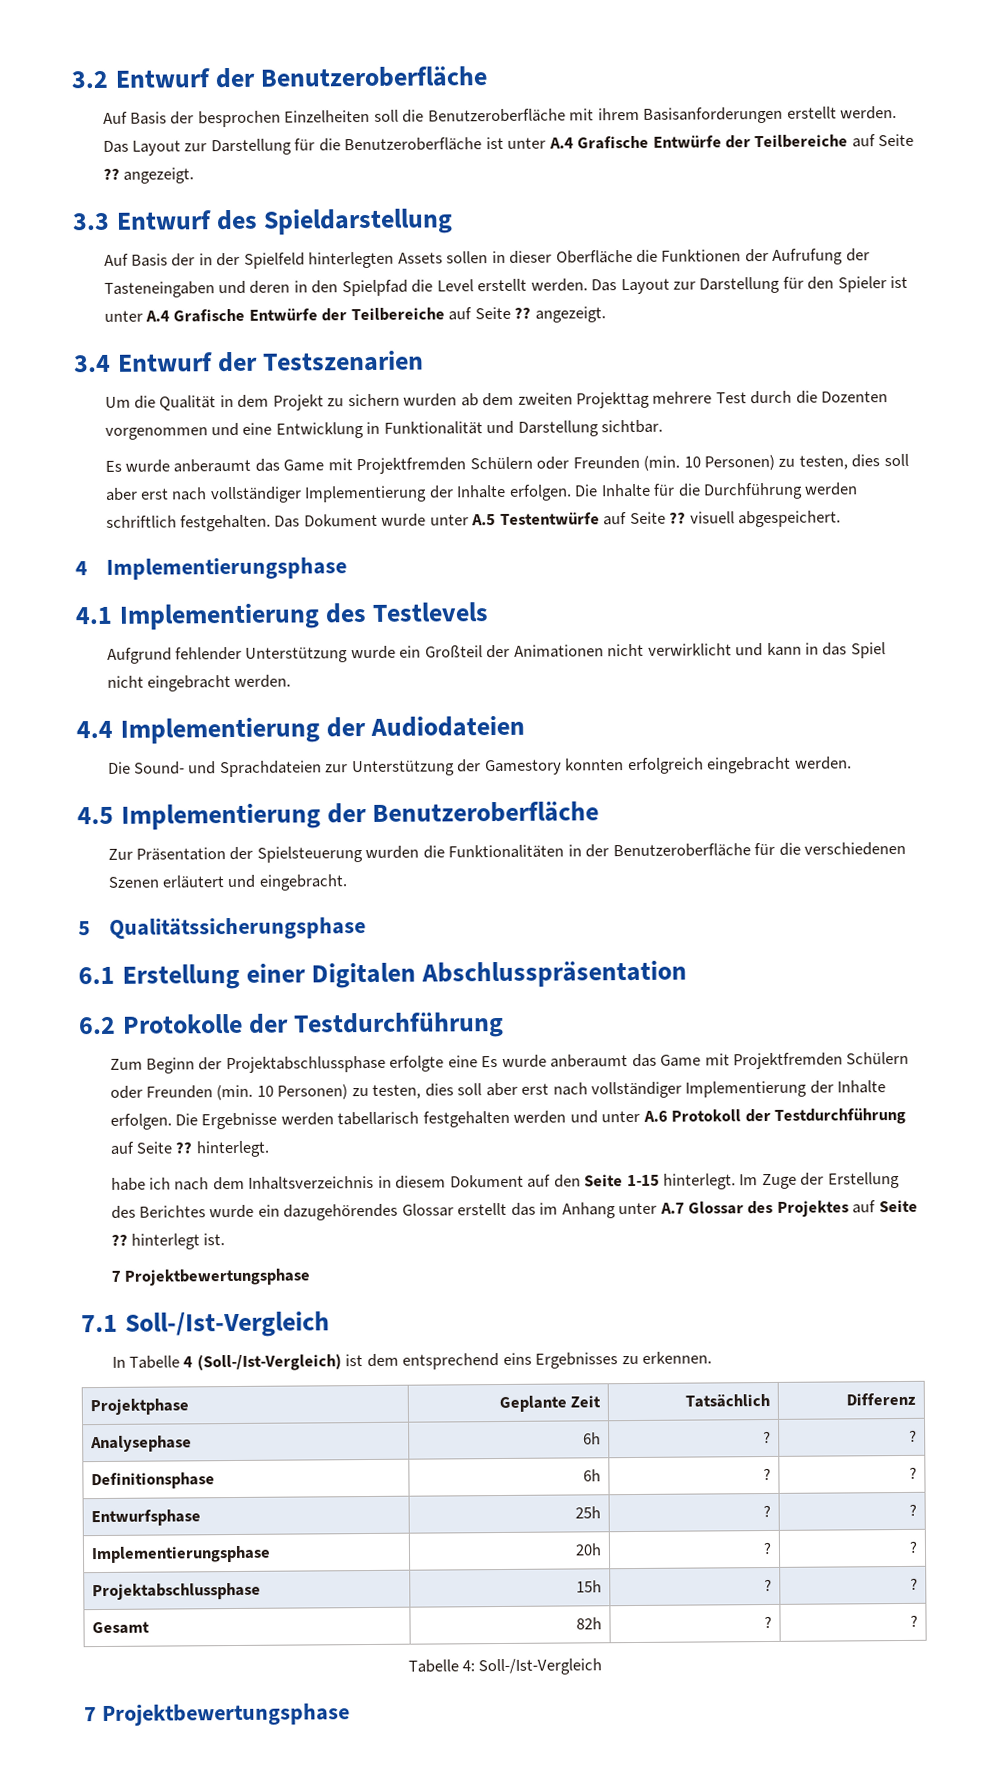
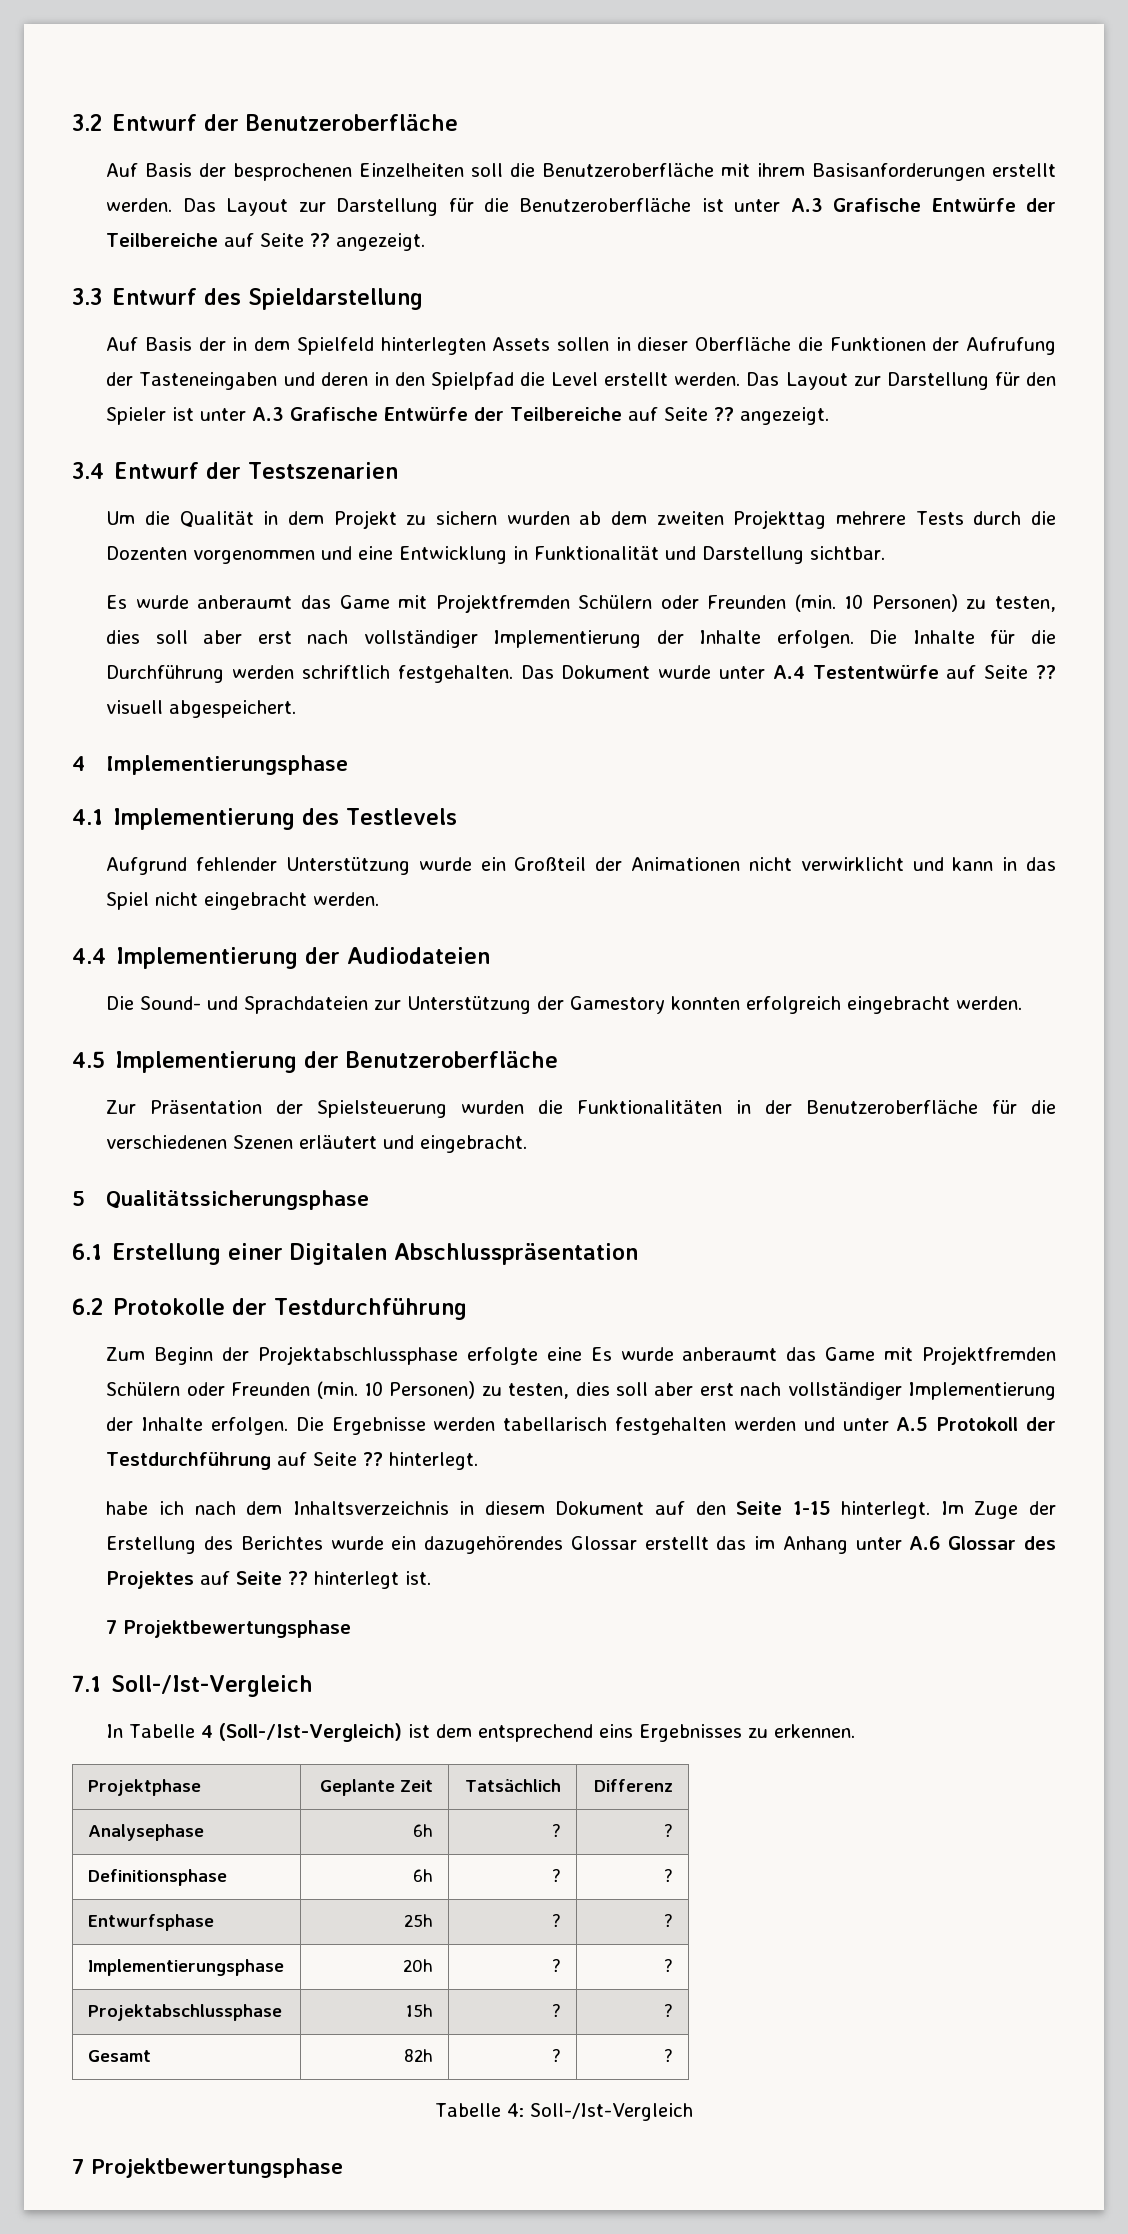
- Auf Basis der besprochen Einzelheiten soll die Benutzeroberfläche mit ihrem Basisanforderungen erstellt werden.
+ Auf Basis der besprochenen Einzelheiten soll die Benutzeroberfläche mit ihrem Basisanforderungen erstellt werden.
- Das Layout zur Darstellung für die Benutzeroberfläche ist unter A.4 Grafische Entwürfe der Teilbereiche auf Seite ?? angezeigt.
+ Das Layout zur Darstellung für die Benutzeroberfläche ist unter A.3 Grafische Entwürfe der Teilbereiche auf Seite ?? angezeigt.
- Auf Basis der in der Spielfeld hinterlegten Assets sollen in dieser Oberfläche die Funktionen der Aufrufung der Tasteneingaben und deren in den Spielpfad die Level erstellt werden.
+ Auf Basis der in dem Spielfeld hinterlegten Assets sollen in dieser Oberfläche die Funktionen der Aufrufung der Tasteneingaben und deren in den Spielpfad die Level erstellt werden.
- Das Layout zur Darstellung für den Spieler ist unter A.4 Grafische Entwürfe der Teilbereiche auf Seite ?? angezeigt.
+ Das Layout zur Darstellung für den Spieler ist unter A.3 Grafische Entwürfe der Teilbereiche auf Seite ?? angezeigt.
- Um die Qualität in dem Projekt zu sichern wurden ab dem zweiten Projekttag mehrere Test durch die Dozenten vorgenommen und eine Entwicklung in Funktionalität und Darstellung sichtbar.
+ Um die Qualität in dem Projekt zu sichern wurden ab dem zweiten Projekttag mehrere Tests durch die Dozenten vorgenommen und eine Entwicklung in Funktionalität und Darstellung sichtbar.
- Das Dokument wurde unter A.5 Testentwürfe auf Seite ?? visuell abgespeichert.
+ Das Dokument wurde unter A.4 Testentwürfe auf Seite ?? visuell abgespeichert.
- Die Ergebnisse werden tabellarisch festgehalten werden und unter A.6 Protokoll der Testdurchführung auf Seite ?? hinterlegt.
+ Die Ergebnisse werden tabellarisch festgehalten werden und unter A.5 Protokoll der Testdurchführung auf Seite ?? hinterlegt.
- Im Zuge der Erstellung des Berichtes wurde ein dazugehörendes Glossar erstellt das im Anhang unter A.7 Glossar des Projektes auf Seite ?? hinterlegt ist.
+ Im Zuge der Erstellung des Berichtes wurde ein dazugehörendes Glossar erstellt das im Anhang unter A.6 Glossar des Projektes auf Seite ?? hinterlegt ist.

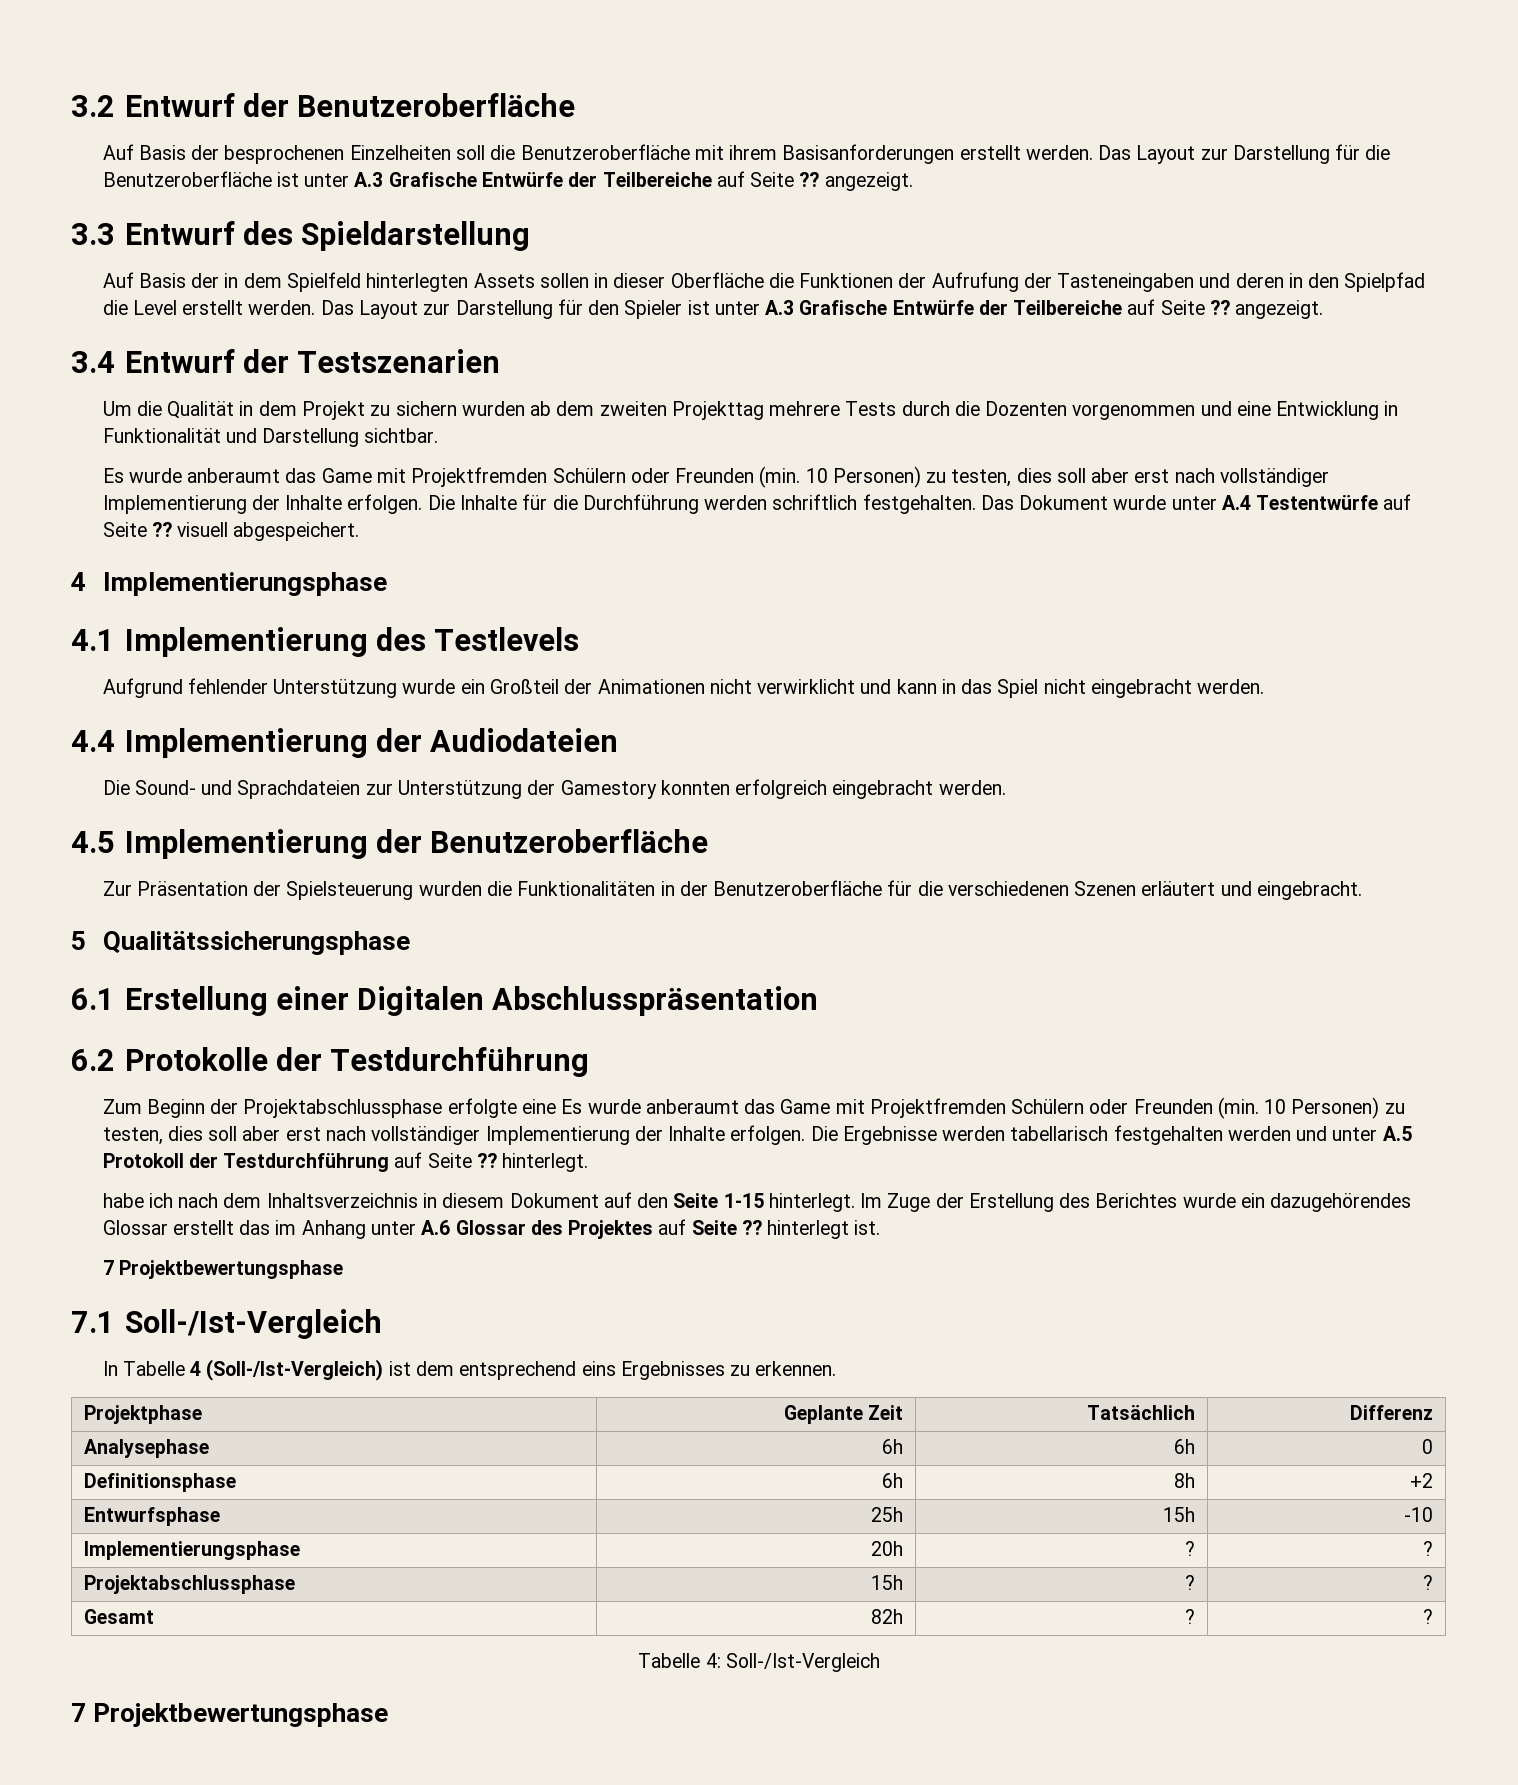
- Analysephase | 6h | ? | ?
+ Analysephase | 6h | 6h | 0
- Definitionsphase | 6h | ? | ?
+ Definitionsphase | 6h | 8h | +2
- Entwurfsphase | 25h | ? | ?
+ Entwurfsphase | 25h | 15h | -10

